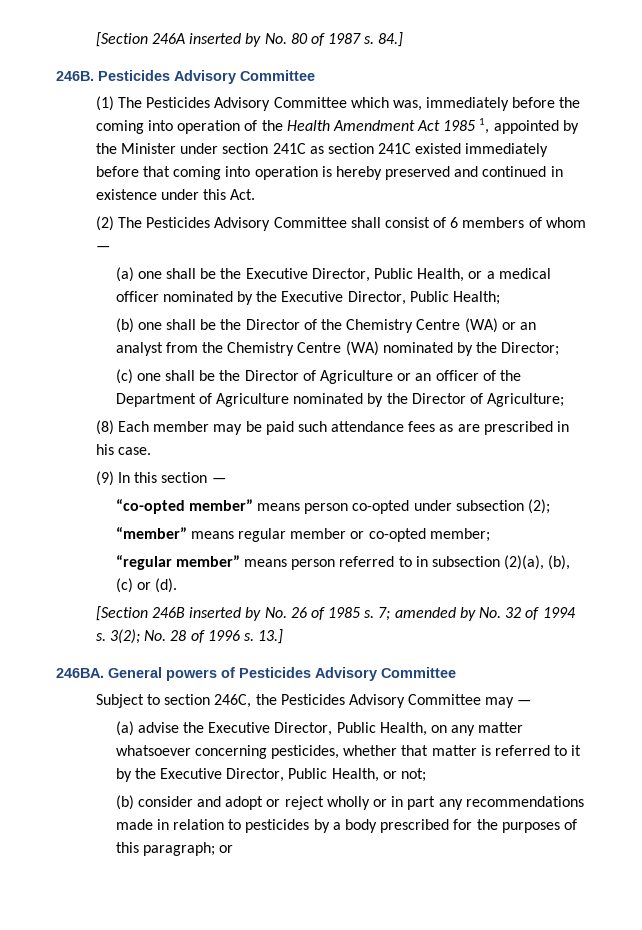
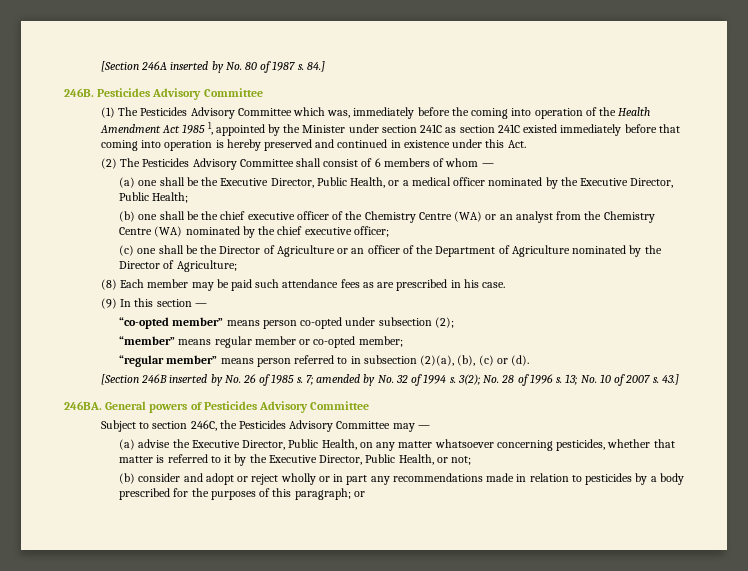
- (b) one shall be the Director of the Chemistry Centre (WA) or an analyst from the Chemistry Centre (WA) nominated by the Director;
+ (b) one shall be the chief executive officer of the Chemistry Centre (WA) or an analyst from the Chemistry Centre (WA) nominated by the chief executive officer;
- 13.]
+ 13; No. 10 of 2007 s. 43.]

